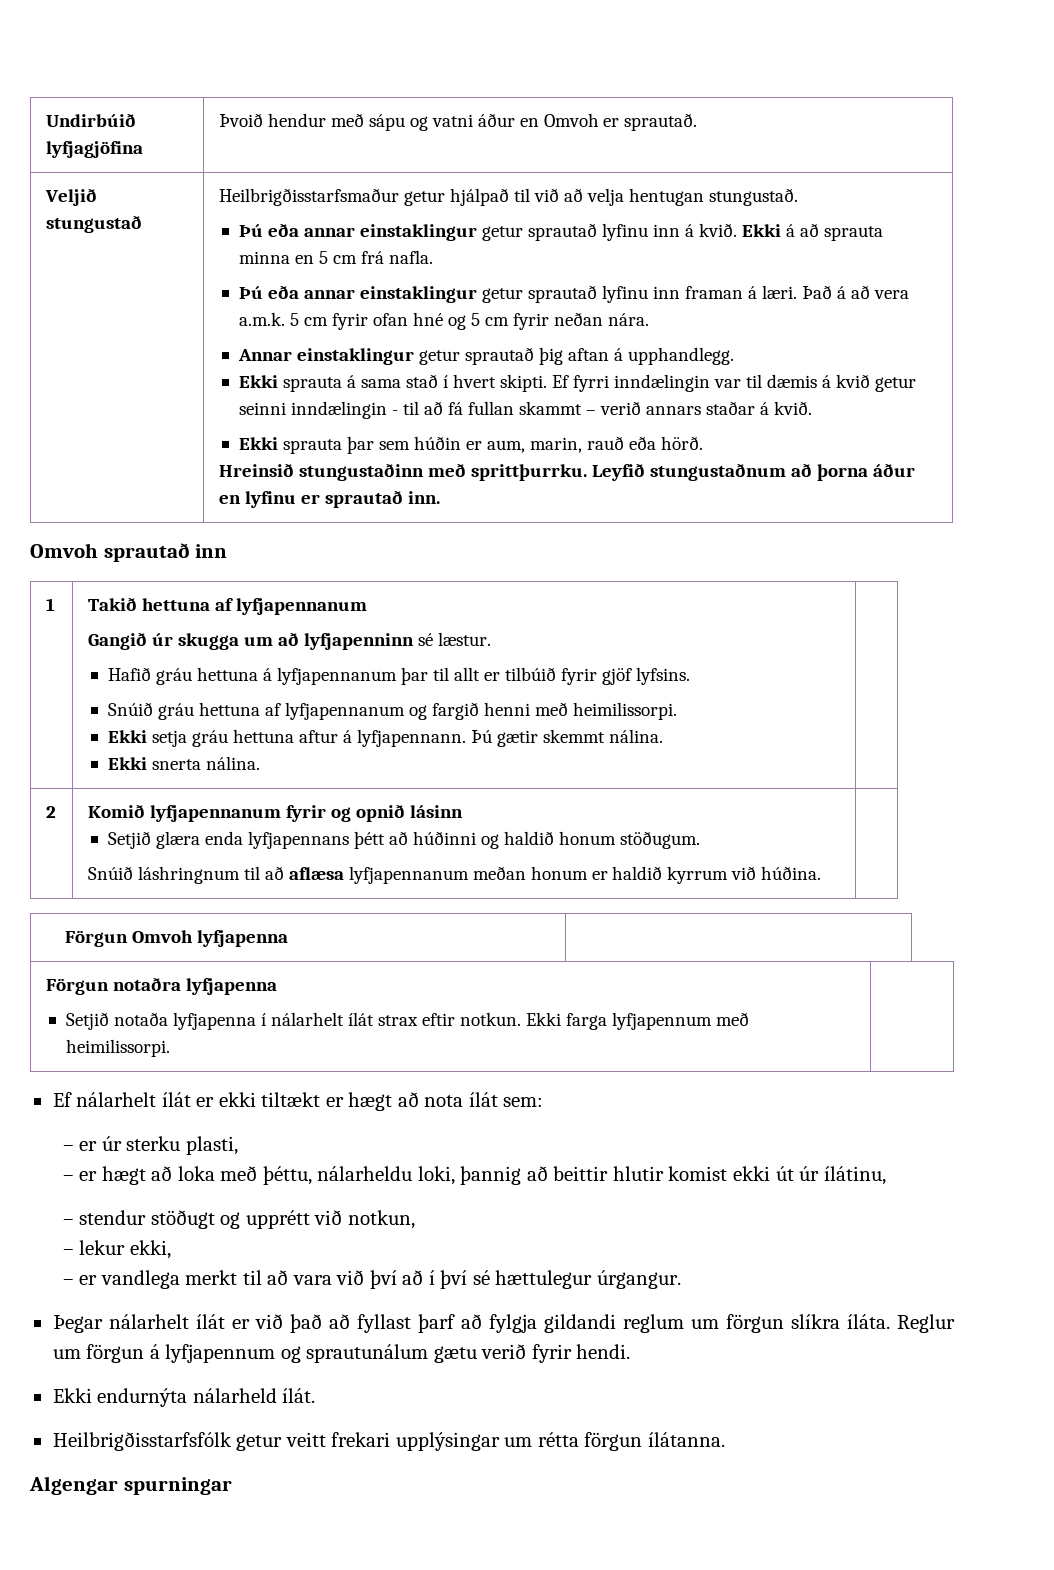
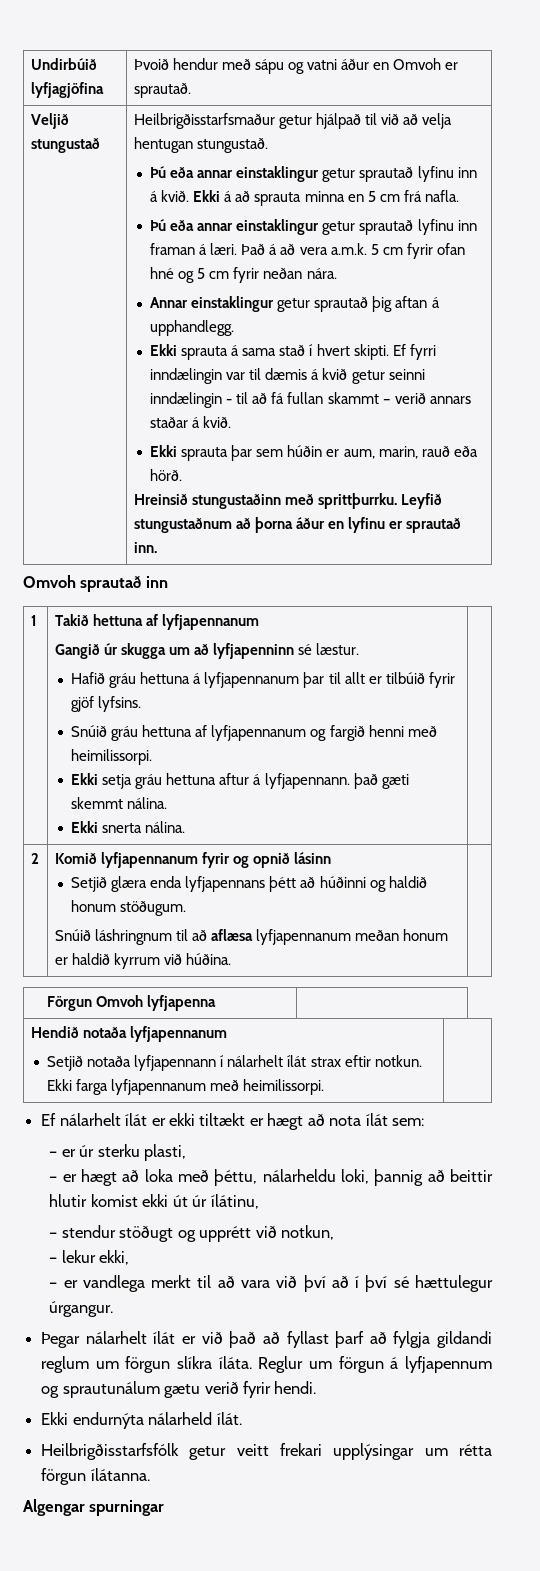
- Ekki setja gráu hettuna aftur á lyfjapennann. Þú gætir skemmt nálina.
+ Ekki setja gráu hettuna aftur á lyfjapennann. það gæti skemmt nálina.
- Förgun notaðra lyfjapenna
- Setjið notaða lyfjapenna í nálarhelt ílát strax eftir notkun. Ekki farga lyfjapennum með heimilissorpi. |
+ Hendið notaða lyfjapennanum
+ Setjið notaða lyfjapennann í nálarhelt ílát strax eftir notkun. Ekki farga lyfjapennanum með heimilissorpi. |

